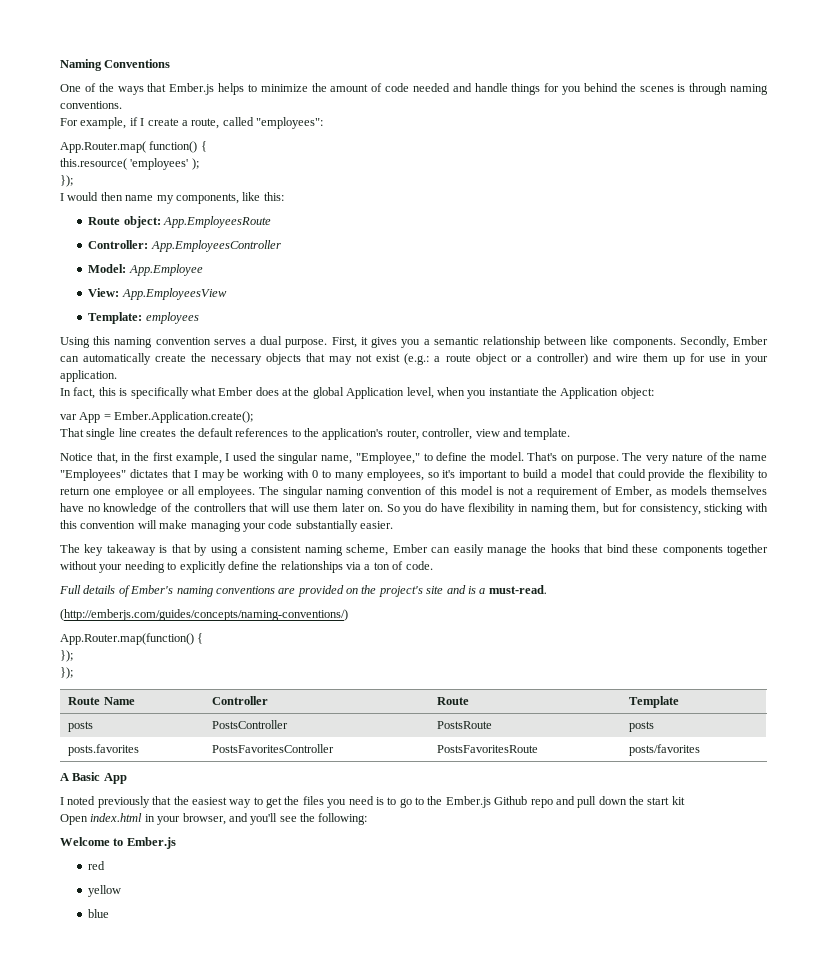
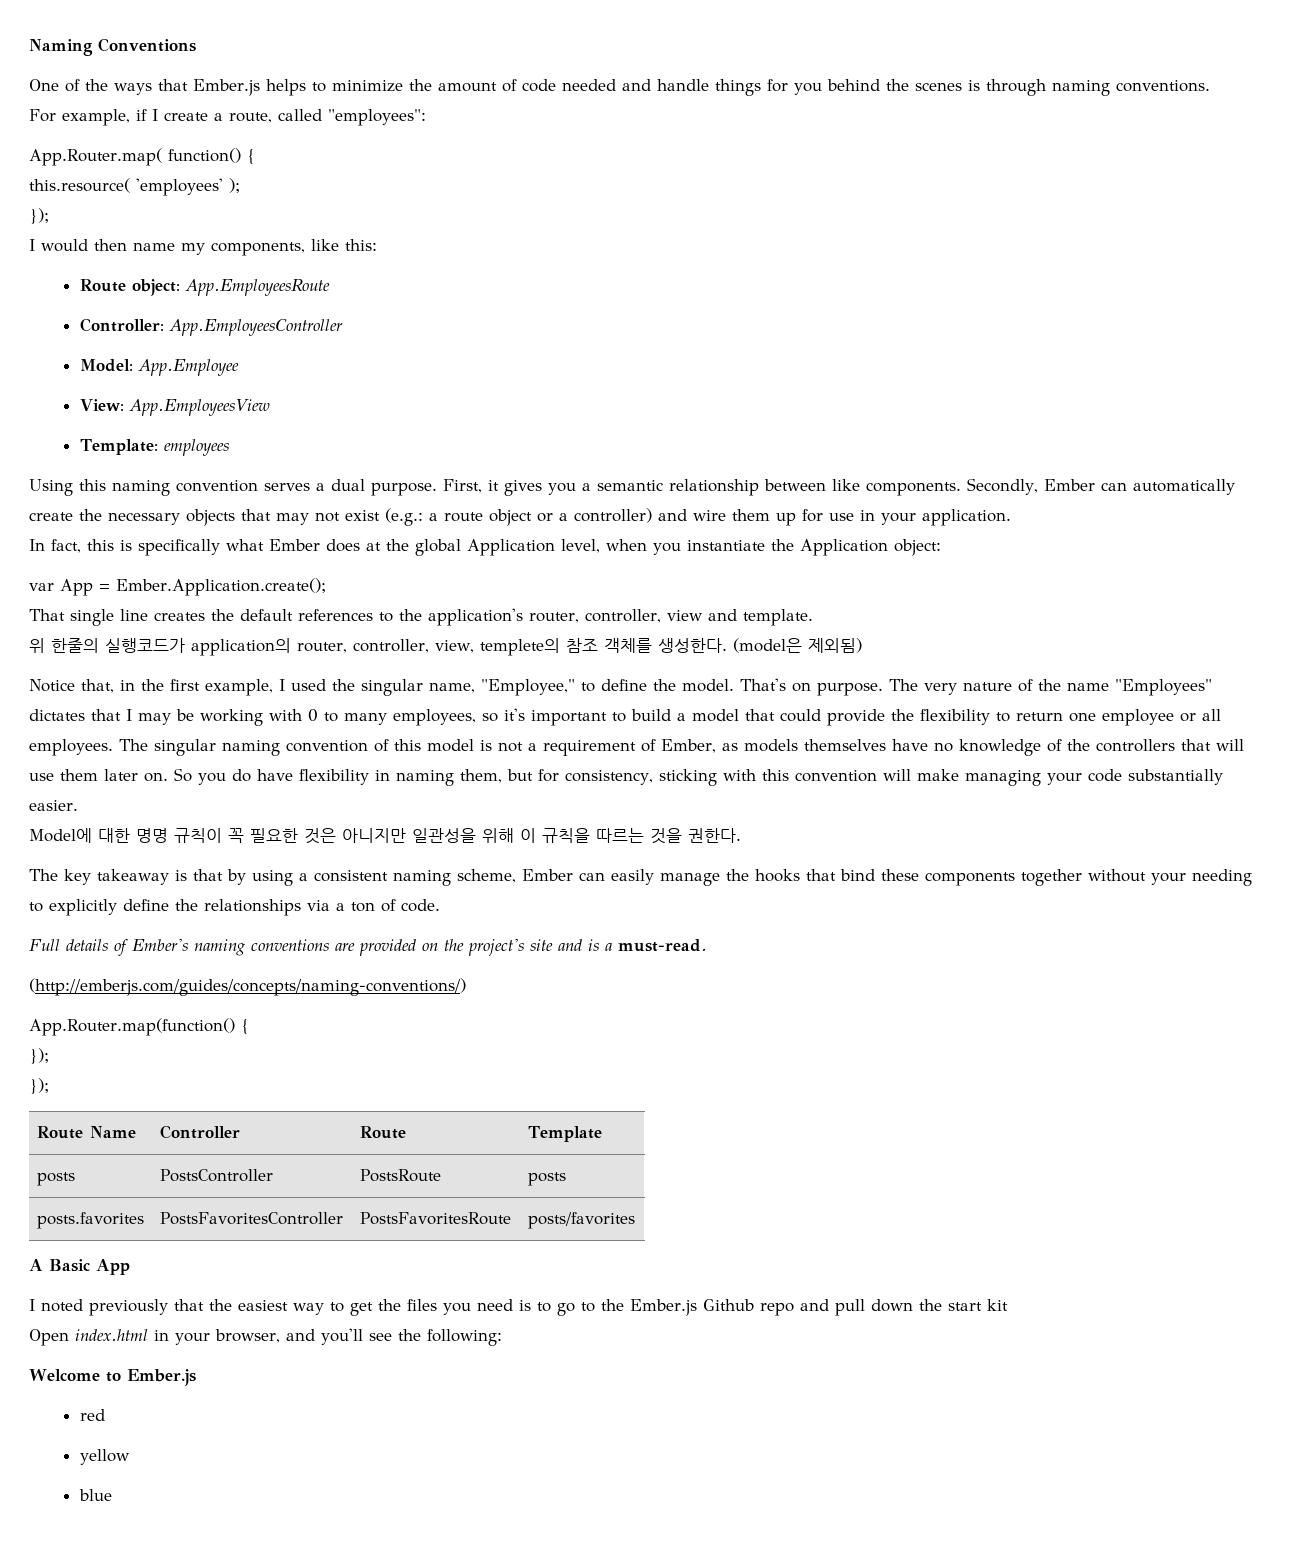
+ 위 한줄의 실행코드가 application의 router, controller, view, templete의 참조 객체를 생성한다. (model은 제외됨)
+ Model에 대한 명명 규칙이 꼭 필요한 것은 아니지만 일관성을 위해 이 규칙을 따르는 것을 권한다.

